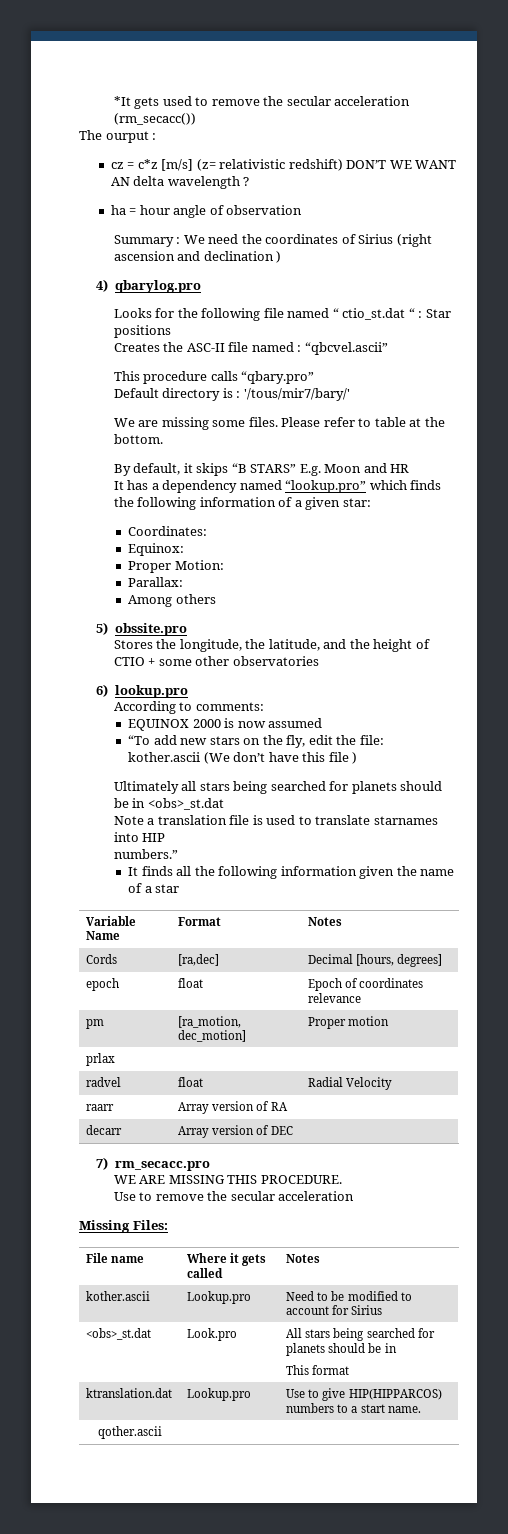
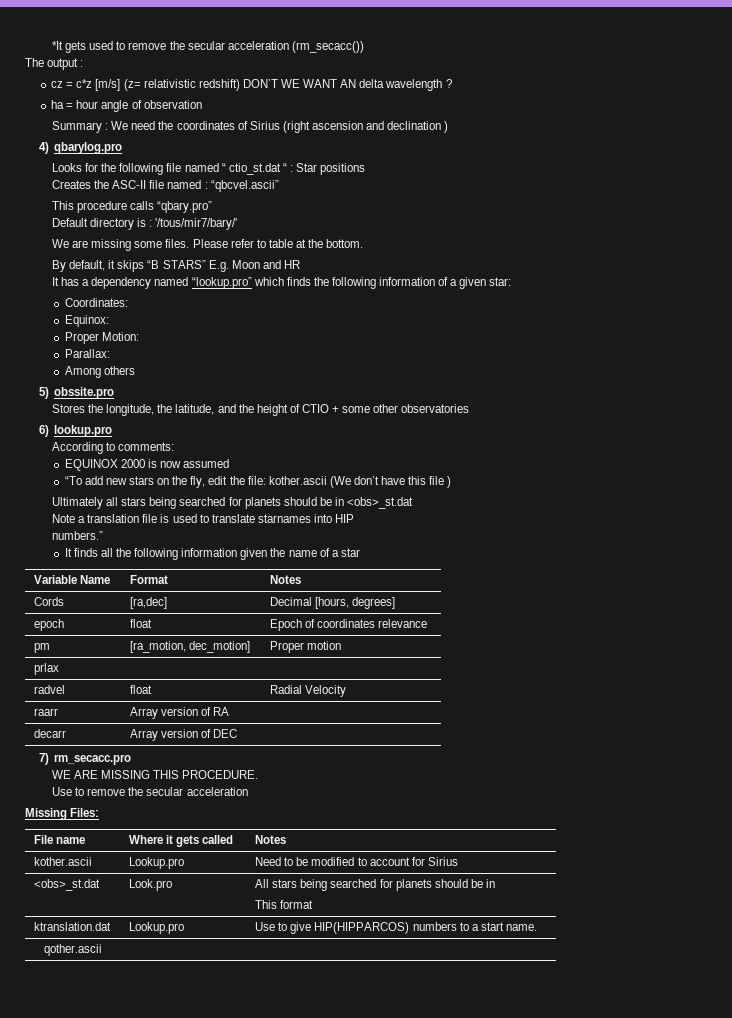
- The ourput :
+ The output :

